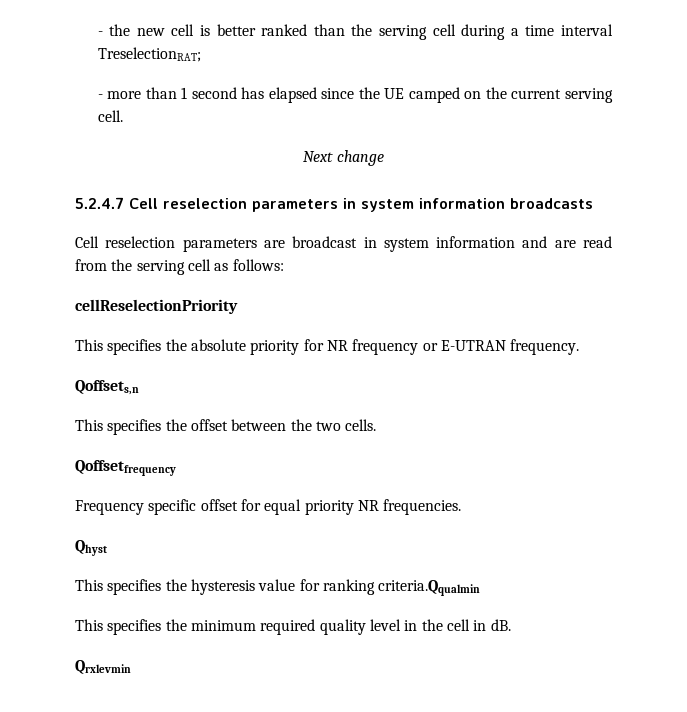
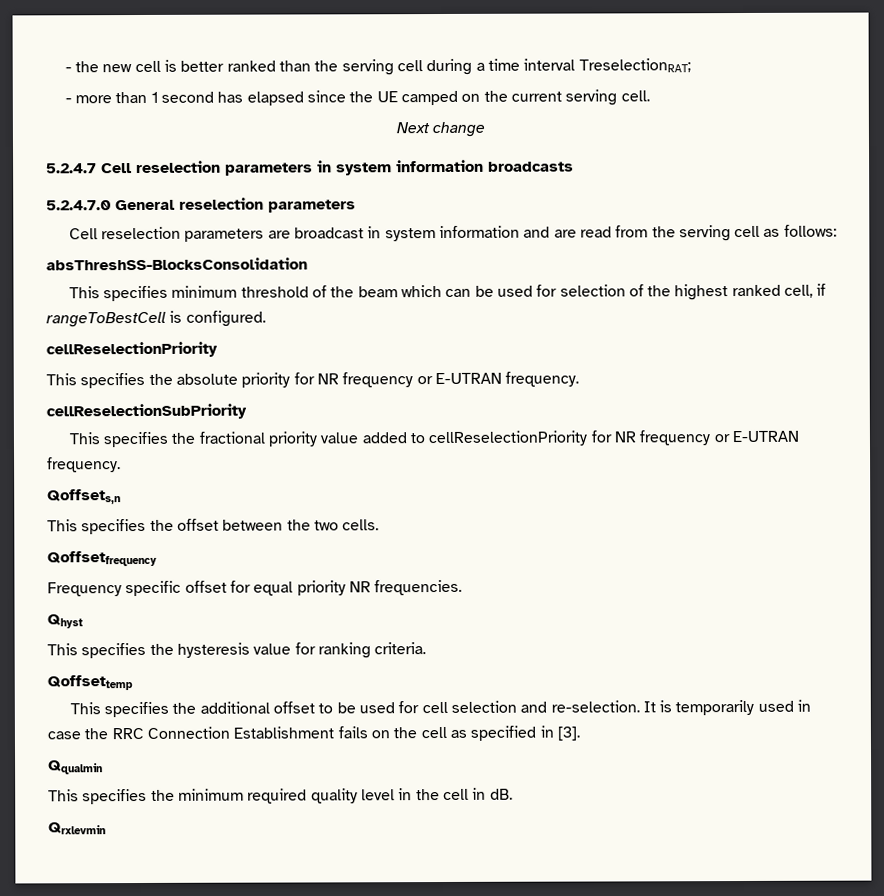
+ 5.2.4.7.0 General reselection parameters
+ absThreshSS-BlocksConsolidation
+ This specifies minimum threshold of the beam which can be used for selection of the highest ranked cell, if rangeToBestCell is configured.
+ cellReselectionSubPriority
+ This specifies the fractional priority value added to cellReselectionPriority for NR frequency or E-UTRAN frequency.
- This specifies the hysteresis value for ranking criteria.Qqualmin
+ This specifies the hysteresis value for ranking criteria.
+ Qoffsettemp
+ This specifies the additional offset to be used for cell selection and re-selection. It is temporarily used in case the RRC Connection Establishment fails on the cell as specified in [3].
+ Qqualmin

